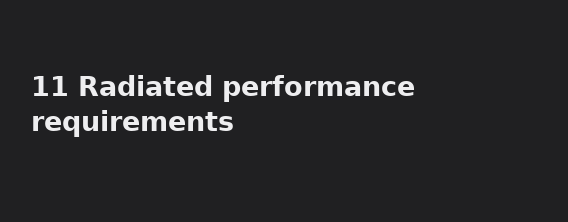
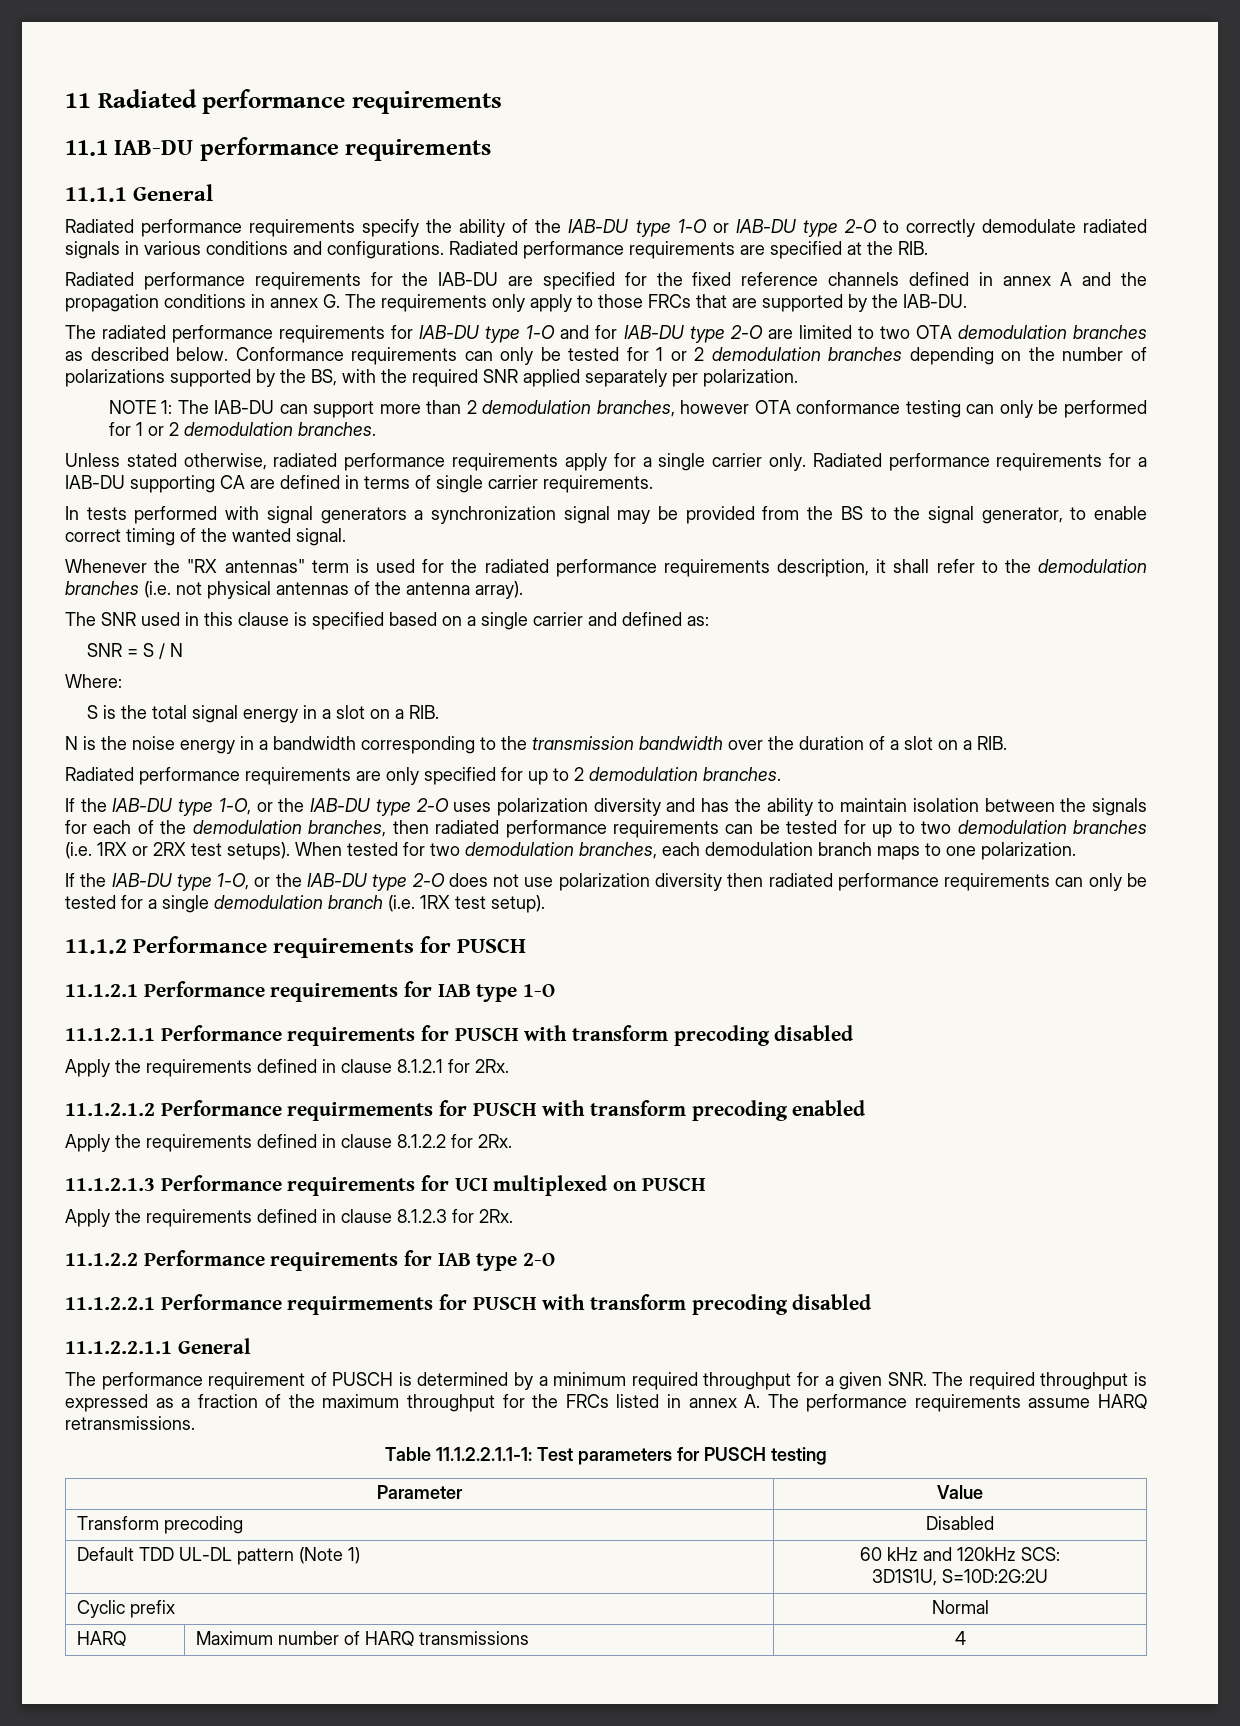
+ 11.1 IAB-DU performance requirements
+ 11.1.1 General
+ Radiated performance requirements specify the ability of the IAB-DU type 1-O or IAB-DU type 2-O to correctly demodulate radiated signals in various conditions and configurations. Radiated performance requirements are specified at the RIB.
+ Radiated performance requirements for the IAB-DU are specified for the fixed reference channels defined in annex A and the propagation conditions in annex G. The requirements only apply to those FRCs that are supported by the IAB-DU.
+ The radiated performance requirements for IAB-DU type 1-O and for IAB-DU type 2-O are limited to two OTA demodulation branches as described below. Conformance requirements can only be tested for 1 or 2 demodulation branches depending on the number of polarizations supported by the BS, with the required SNR applied separately per polarization.
+ NOTE 1: The IAB-DU can support more than 2 demodulation branches, however OTA conformance testing can only be performed for 1 or 2 demodulation branches.
+ Unless stated otherwise, radiated performance requirements apply for a single carrier only. Radiated performance requirements for a IAB-DU supporting CA are defined in terms of single carrier requirements.
+ In tests performed with signal generators a synchronization signal may be provided from the BS to the signal generator, to enable correct timing of the wanted signal.
+ Whenever the "RX antennas" term is used for the radiated performance requirements description, it shall refer to the demodulation branches (i.e. not physical antennas of the antenna array).
+ The SNR used in this clause is specified based on a single carrier and defined as:
+ SNR = S / N
+ Where:
+ S is the total signal energy in a slot on a RIB.
+ N is the noise energy in a bandwidth corresponding to the transmission bandwidth over the duration of a slot on a RIB.
+ Radiated performance requirements are only specified for up to 2 demodulation branches.
+ If the IAB-DU type 1-O, or the IAB-DU type 2-O uses polarization diversity and has the ability to maintain isolation between the signals for each of the demodulation branches, then radiated performance requirements can be tested for up to two demodulation branches (i.e. 1RX or 2RX test setups). When tested for two demodulation branches, each demodulation branch maps to one polarization.
+ If the IAB-DU type 1-O, or the IAB-DU type 2-O does not use polarization diversity then radiated performance requirements can only be tested for a single demodulation branch (i.e. 1RX test setup).
+ 11.1.2 Performance requirements for PUSCH
+ 11.1.2.1 Performance requirements for IAB type 1-O
+ 11.1.2.1.1 Performance requirements for PUSCH with transform precoding disabled
+ Apply the requirements defined in clause 8.1.2.1 for 2Rx.
+ 11.1.2.1.2 Performance requirmements for PUSCH with transform precoding enabled
+ Apply the requirements defined in clause 8.1.2.2 for 2Rx.
+ 11.1.2.1.3 Performance requirements for UCI multiplexed on PUSCH
+ Apply the requirements defined in clause 8.1.2.3 for 2Rx.
+ 11.1.2.2 Performance requirements for IAB type 2-O
+ 11.1.2.2.1 Performance requirmements for PUSCH with transform precoding disabled
+ 11.1.2.2.1.1 General
+ The performance requirement of PUSCH is determined by a minimum required throughput for a given SNR. The required throughput is expressed as a fraction of the maximum throughput for the FRCs listed in annex A. The performance requirements assume HARQ retransmissions.
+ Table 11.1.2.2.1.1-1: Test parameters for PUSCH testing
+ Parameter | Value
+ Transform precoding | Disabled
+ Default TDD UL-DL pattern (Note 1) | 60 kHz and 120kHz SCS:
+ 3D1S1U, S=10D:2G:2U
+ Cyclic prefix | Normal
+ HARQ | Maximum number of HARQ transmissions | 4

